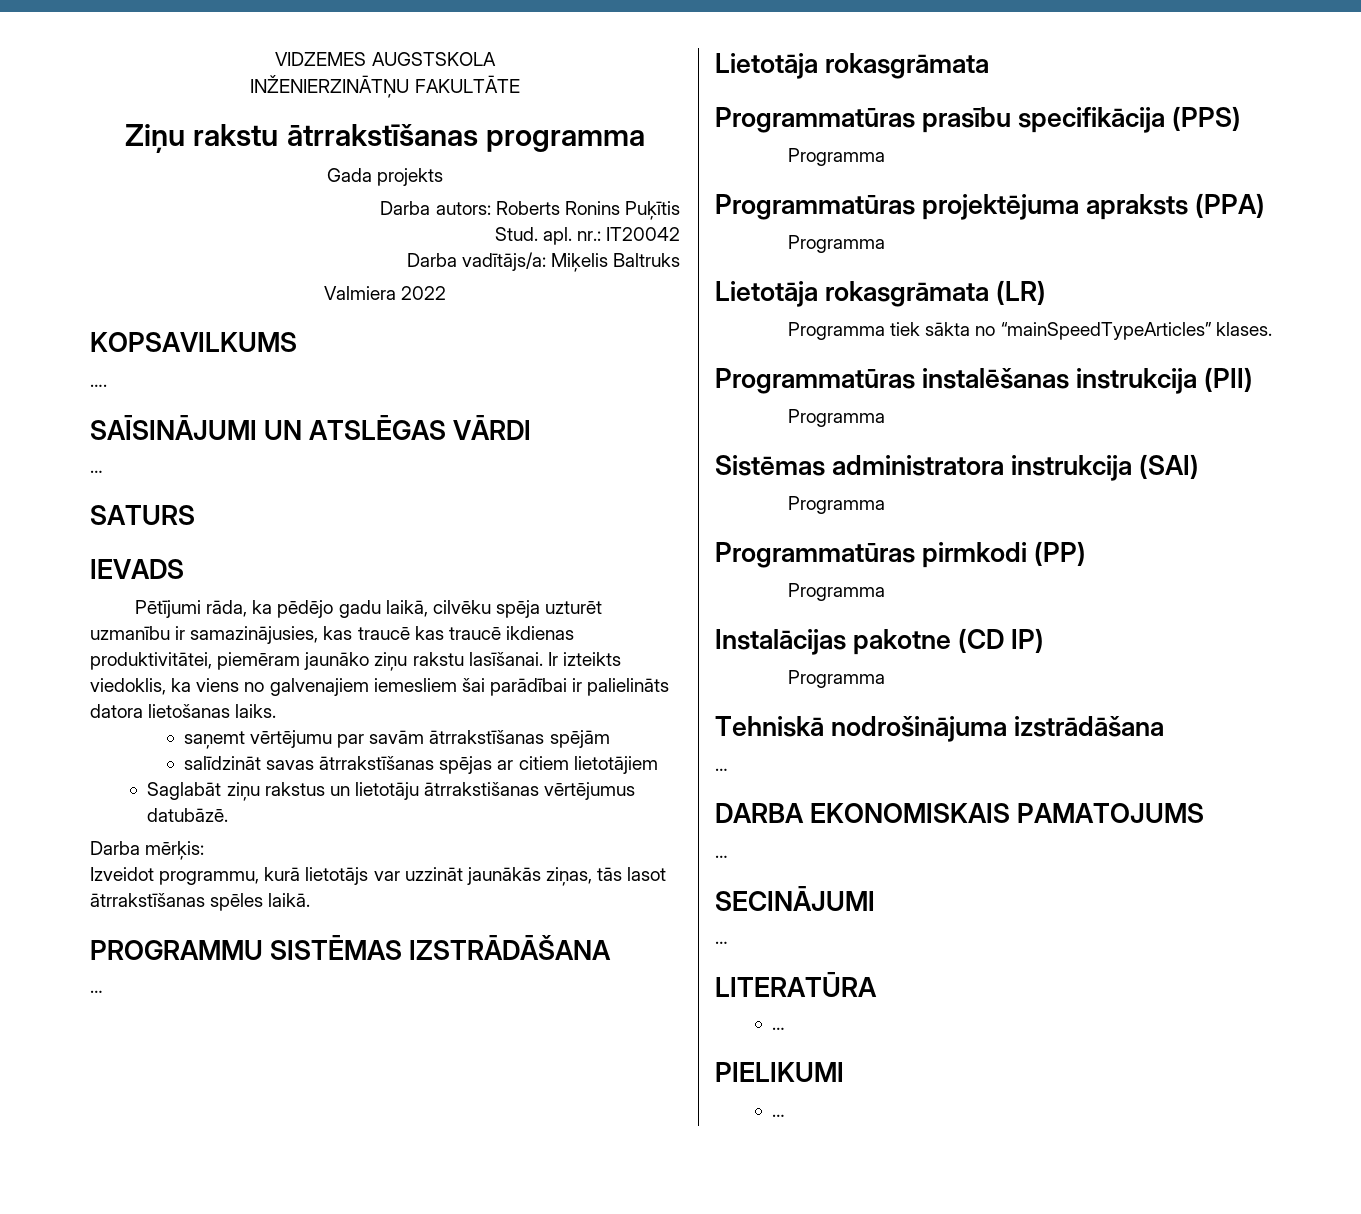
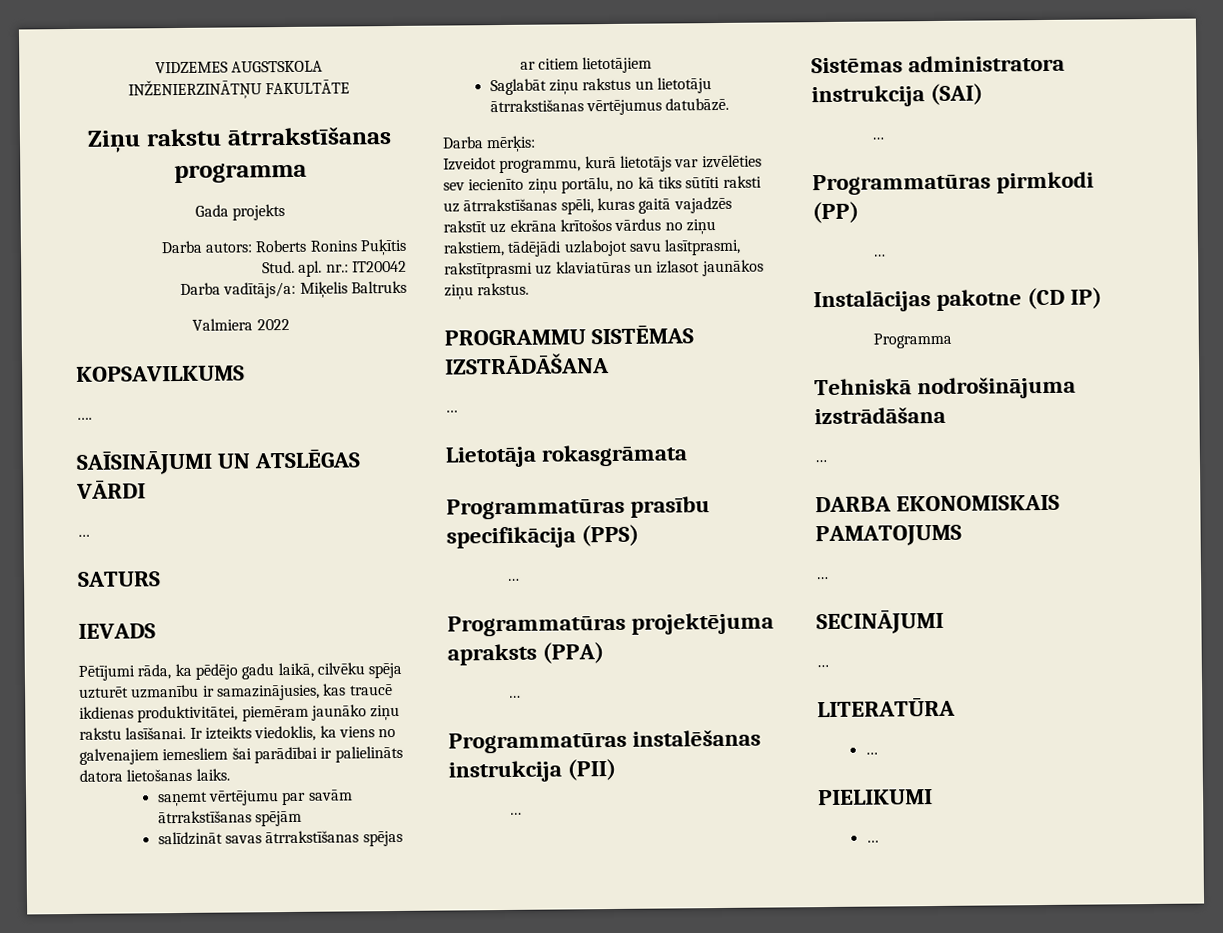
- Pētījumi rāda, ka pēdējo gadu laikā, cilvēku spēja uzturēt uzmanību ir samazinājusies, kas traucē kas traucē ikdienas produktivitātei, piemēram jaunāko ziņu rakstu lasīšanai.
+ Pētījumi rāda, ka pēdējo gadu laikā, cilvēku spēja uzturēt uzmanību ir samazinājusies, kas traucē ikdienas produktivitātei, piemēram jaunāko ziņu rakstu lasīšanai.
- Izveidot programmu, kurā lietotājs var uzzināt jaunākās ziņas, tās lasot ātrrakstīšanas spēles laikā.
+ Izveidot programmu, kurā lietotājs var izvēlēties sev iecienīto ziņu portālu, no kā tiks sūtīti raksti uz ātrrakstīšanas spēli, kuras gaitā vajadzēs rakstīt uz ekrāna krītošos vārdus no ziņu rakstiem, tādējādi uzlabojot savu lasītprasmi, rakstītprasmi uz klaviatūras un izlasot jaunākos ziņu rakstus.
  Programmatūras prasību specifikācija (PPS)
- Programma
+ …
  Programmatūras projektējuma apraksts (PPA)
- Programma
- Lietotāja rokasgrāmata (LR)
- Programma tiek sākta no “mainSpeedTypeArticles” klases.
+ …
  Programmatūras instalēšanas instrukcija (PII)
- Programma
+ …
  Sistēmas administratora instrukcija (SAI)
- Programma
+ …
  Programmatūras pirmkodi (PP)
- Programma
+ …

